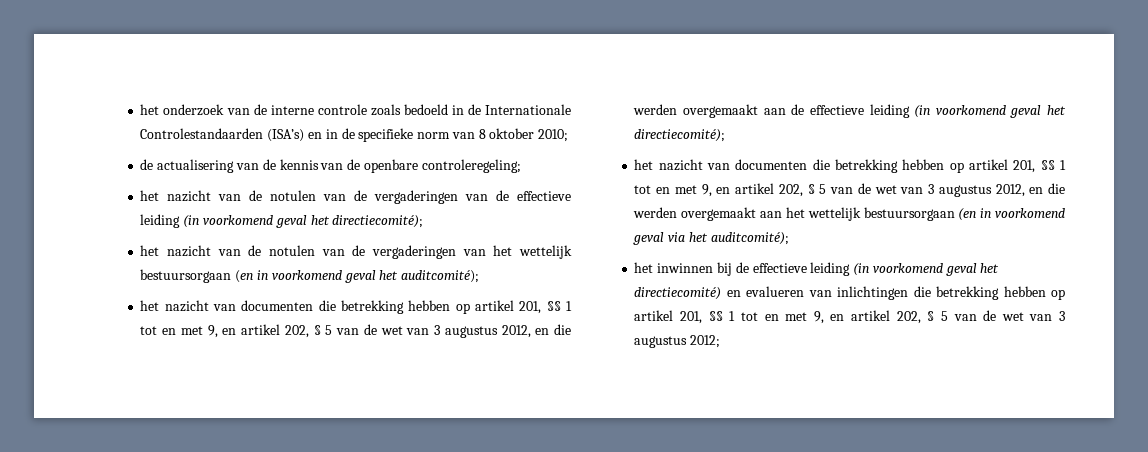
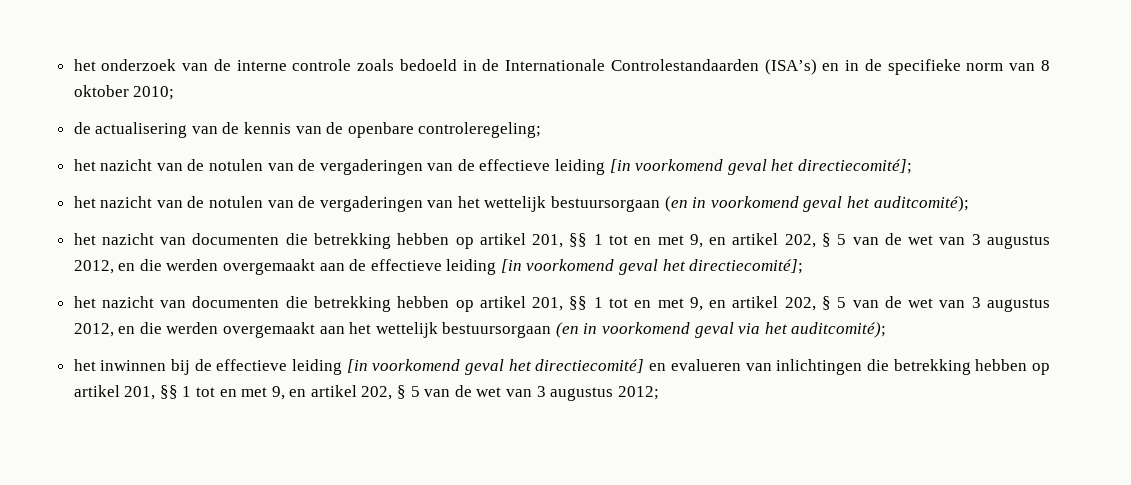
- het nazicht van de notulen van de vergaderingen van de effectieve leiding (in voorkomend geval het directiecomité);
+ het nazicht van de notulen van de vergaderingen van de effectieve leiding [in voorkomend geval het directiecomité];
- het nazicht van documenten die betrekking hebben op artikel 201, §§ 1 tot en met 9, en artikel 202, § 5 van de wet van 3 augustus 2012, en die werden overgemaakt aan de effectieve leiding (in voorkomend geval het directiecomité);
+ het nazicht van documenten die betrekking hebben op artikel 201, §§ 1 tot en met 9, en artikel 202, § 5 van de wet van 3 augustus 2012, en die werden overgemaakt aan de effectieve leiding [in voorkomend geval het directiecomité];
- het inwinnen bij de effectieve leiding (in voorkomend geval het directiecomité) en evalueren van inlichtingen die betrekking hebben op artikel 201, §§ 1 tot en met 9, en artikel 202, § 5 van de wet van 3 augustus 2012;
+ het inwinnen bij de effectieve leiding [in voorkomend geval het directiecomité] en evalueren van inlichtingen die betrekking hebben op artikel 201, §§ 1 tot en met 9, en artikel 202, § 5 van de wet van 3 augustus 2012;

